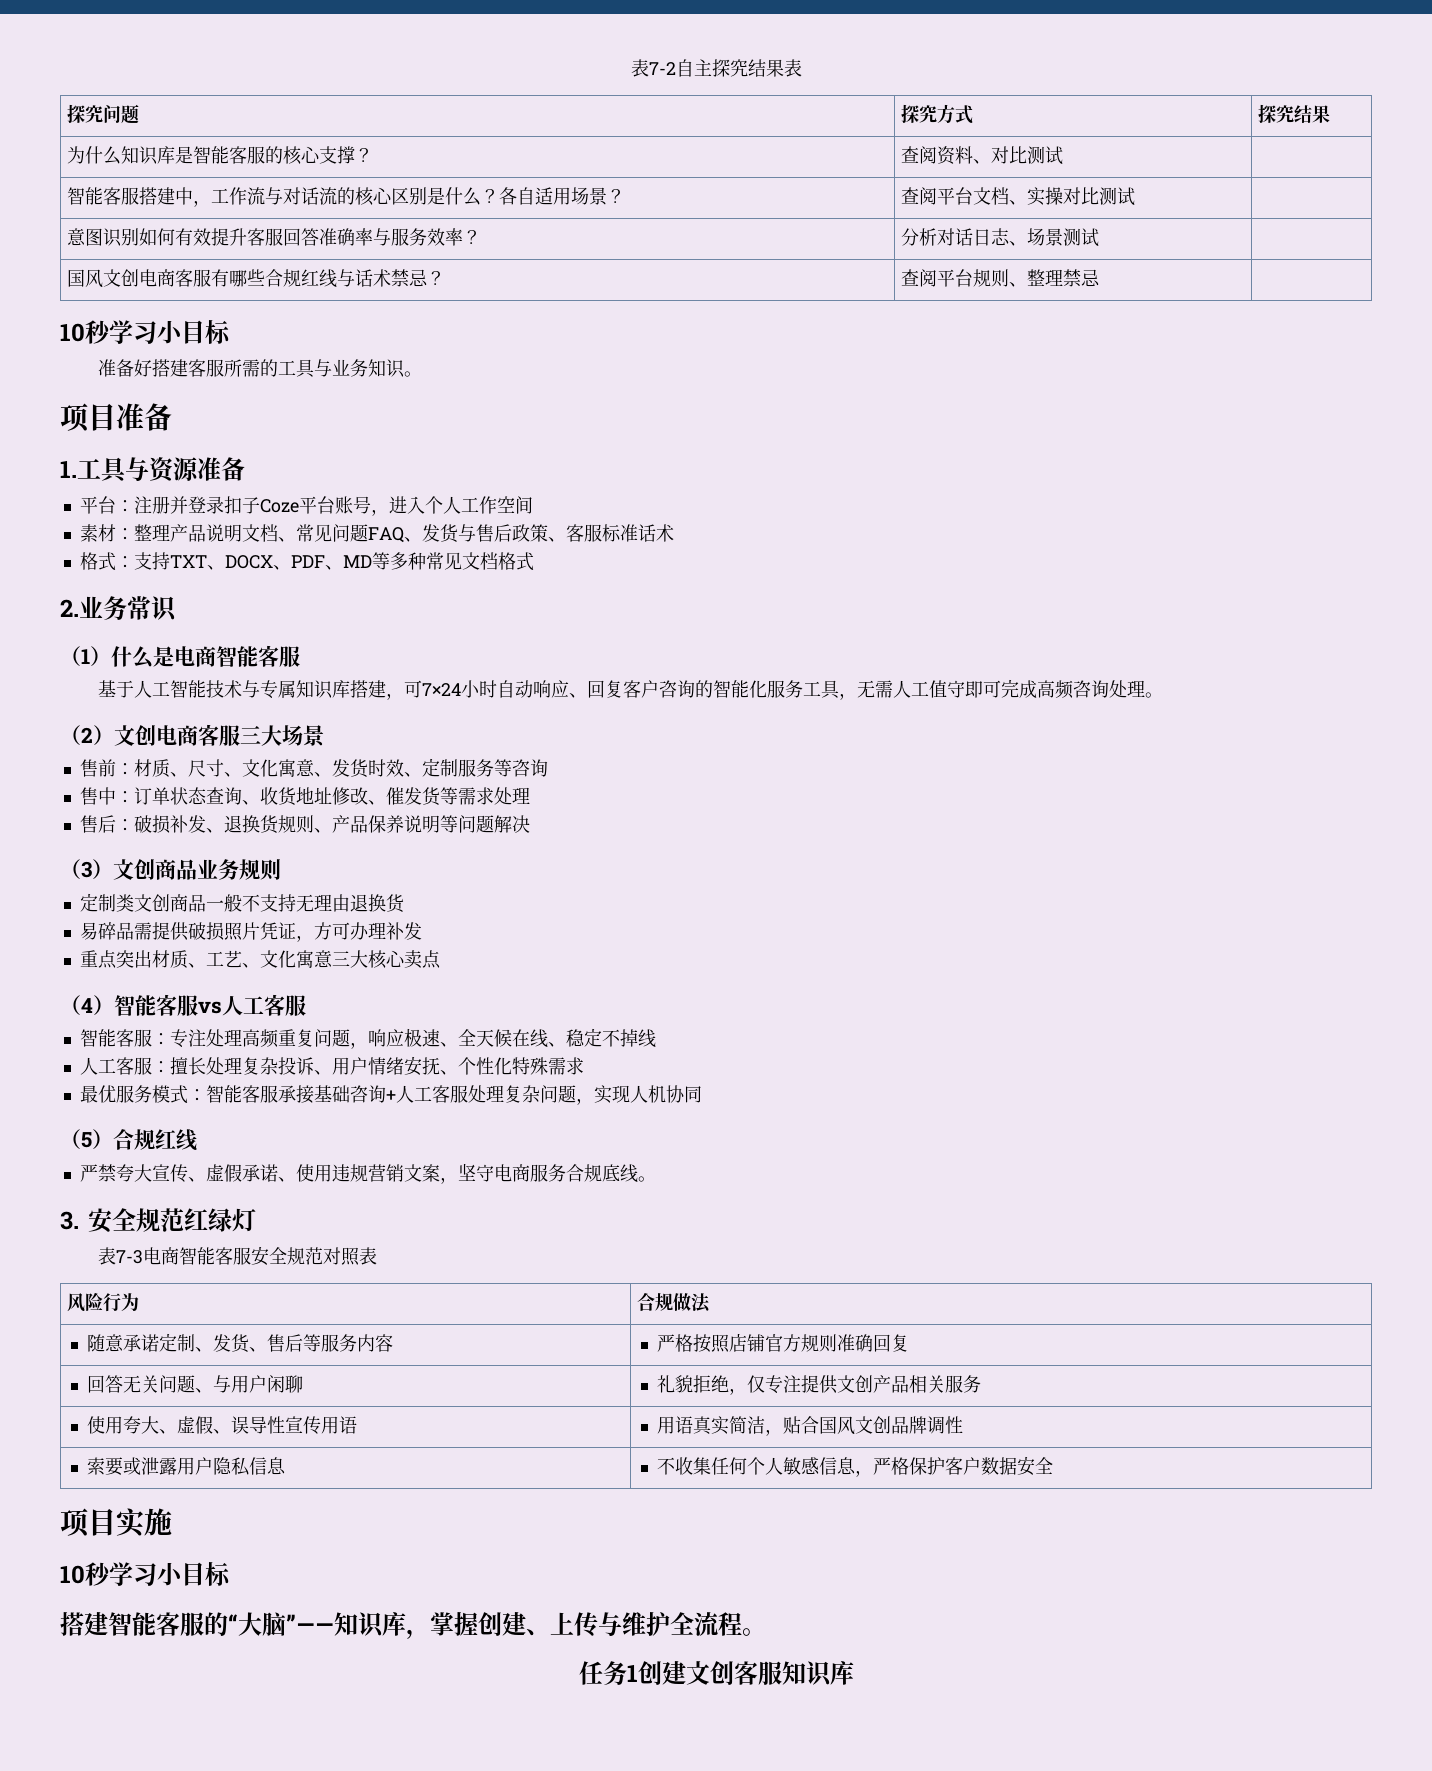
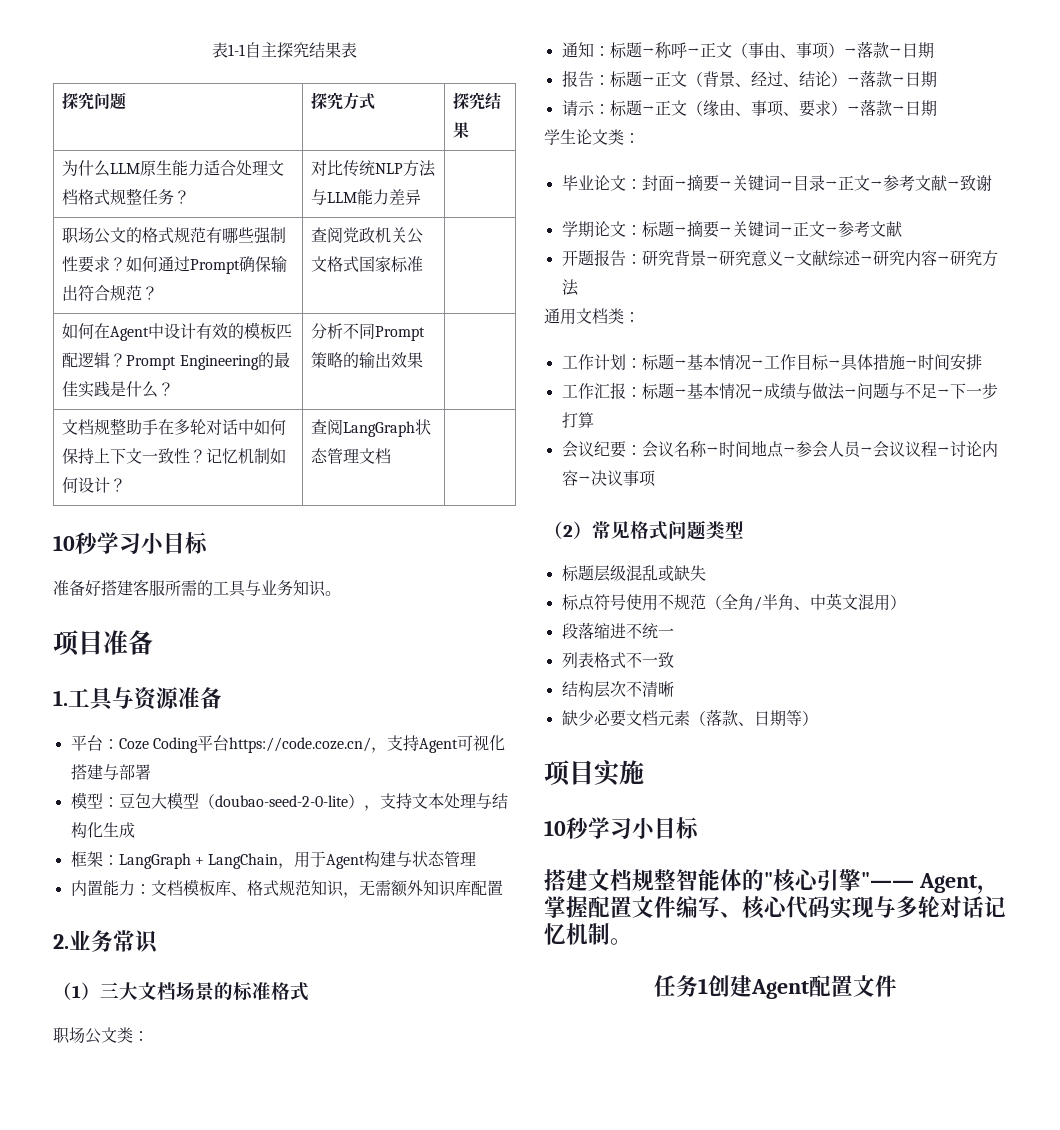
- 表7-2自主探究结果表
+ 表1-1自主探究结果表
- 为什么知识库是智能客服的核心支撑？ | 查阅资料、对比测试 |
- 智能客服搭建中，工作流与对话流的核心区别是什么？各自适用场景？ | 查阅平台文档、实操对比测试 |
- 意图识别如何有效提升客服回答准确率与服务效率？ | 分析对话日志、场景测试 |
- 国风文创电商客服有哪些合规红线与话术禁忌？ | 查阅平台规则、整理禁忌 |
+ 为什么LLM原生能力适合处理文档格式规整任务？ | 对比传统NLP方法与LLM能力差异 |
+ 职场公文的格式规范有哪些强制性要求？如何通过Prompt确保输出符合规范？ | 查阅党政机关公文格式国家标准 |
+ 如何在Agent中设计有效的模板匹配逻辑？Prompt Engineering的最佳实践是什么？ | 分析不同Prompt策略的输出效果 |
+ 文档规整助手在多轮对话中如何保持上下文一致性？记忆机制如何设计？ | 查阅LangGraph状态管理文档 |
- 平台：注册并登录扣子Coze平台账号，进入个人工作空间
- 素材：整理产品说明文档、常见问题FAQ、发货与售后政策、客服标准话术
- 格式：支持TXT、DOCX、PDF、MD等多种常见文档格式
+ 平台：Coze Coding平台https://code.coze.cn/，支持Agent可视化搭建与部署
+ 模型：豆包大模型（doubao-seed-2-0-lite），支持文本处理与结构化生成
+ 框架：LangGraph + LangChain，用于Agent构建与状态管理
+ 内置能力：文档模板库、格式规范知识，无需额外知识库配置
- （1）什么是电商智能客服
- 基于人工智能技术与专属知识库搭建，可7×24小时自动响应、回复客户咨询的智能化服务工具，无需人工值守即可完成高频咨询处理。
- （2）文创电商客服三大场景
- 售前：材质、尺寸、文化寓意、发货时效、定制服务等咨询
- 售中：订单状态查询、收货地址修改、催发货等需求处理
- 售后：破损补发、退换货规则、产品保养说明等问题解决
- （3）文创商品业务规则
- 定制类文创商品一般不支持无理由退换货
- 易碎品需提供破损照片凭证，方可办理补发
- 重点突出材质、工艺、文化寓意三大核心卖点
- （4）智能客服vs人工客服
- 智能客服：专注处理高频重复问题，响应极速、全天候在线、稳定不掉线
- 人工客服：擅长处理复杂投诉、用户情绪安抚、个性化特殊需求
- 最优服务模式：智能客服承接基础咨询+人工客服处理复杂问题，实现人机协同
- （5）合规红线
- 严禁夸大宣传、虚假承诺、使用违规营销文案，坚守电商服务合规底线。
- 3.安全规范红绿灯
- 表7-3电商智能客服安全规范对照表
- 风险行为 | 合规做法
- 随意承诺定制、发货、售后等服务内容 | 严格按照店铺官方规则准确回复
- 回答无关问题、与用户闲聊 | 礼貌拒绝，仅专注提供文创产品相关服务
- 使用夸大、虚假、误导性宣传用语 | 用语真实简洁，贴合国风文创品牌调性
- 索要或泄露用户隐私信息 | 不收集任何个人敏感信息，严格保护客户数据安全
+ （1）三大文档场景的标准格式
+ 职场公文类：
+ 通知：标题→称呼→正文（事由、事项）→落款→日期
+ 报告：标题→正文（背景、经过、结论）→落款→日期
+ 请示：标题→正文（缘由、事项、要求）→落款→日期
+ 学生论文类：
+ 毕业论文：封面→摘要→关键词→目录→正文→参考文献→致谢
+ 学期论文：标题→摘要→关键词→正文→参考文献
+ 开题报告：研究背景→研究意义→文献综述→研究内容→研究方法
+ 通用文档类：
+ 工作计划：标题→基本情况→工作目标→具体措施→时间安排
+ 工作汇报：标题→基本情况→成绩与做法→问题与不足→下一步打算
+ 会议纪要：会议名称→时间地点→参会人员→会议议程→讨论内容→决议事项
+ （2）常见格式问题类型
+ 标题层级混乱或缺失
+ 标点符号使用不规范（全角/半角、中英文混用）
+ 段落缩进不统一
+ 列表格式不一致
+ 结构层次不清晰
+ 缺少必要文档元素（落款、日期等）
- 搭建智能客服的“大脑”——知识库，掌握创建、上传与维护全流程。
+ 搭建文档规整智能体的"核心引擎"—— Agent，掌握配置文件编写、核心代码实现与多轮对话记忆机制。
- 任务1创建文创客服知识库
+ 任务1创建Agent配置文件

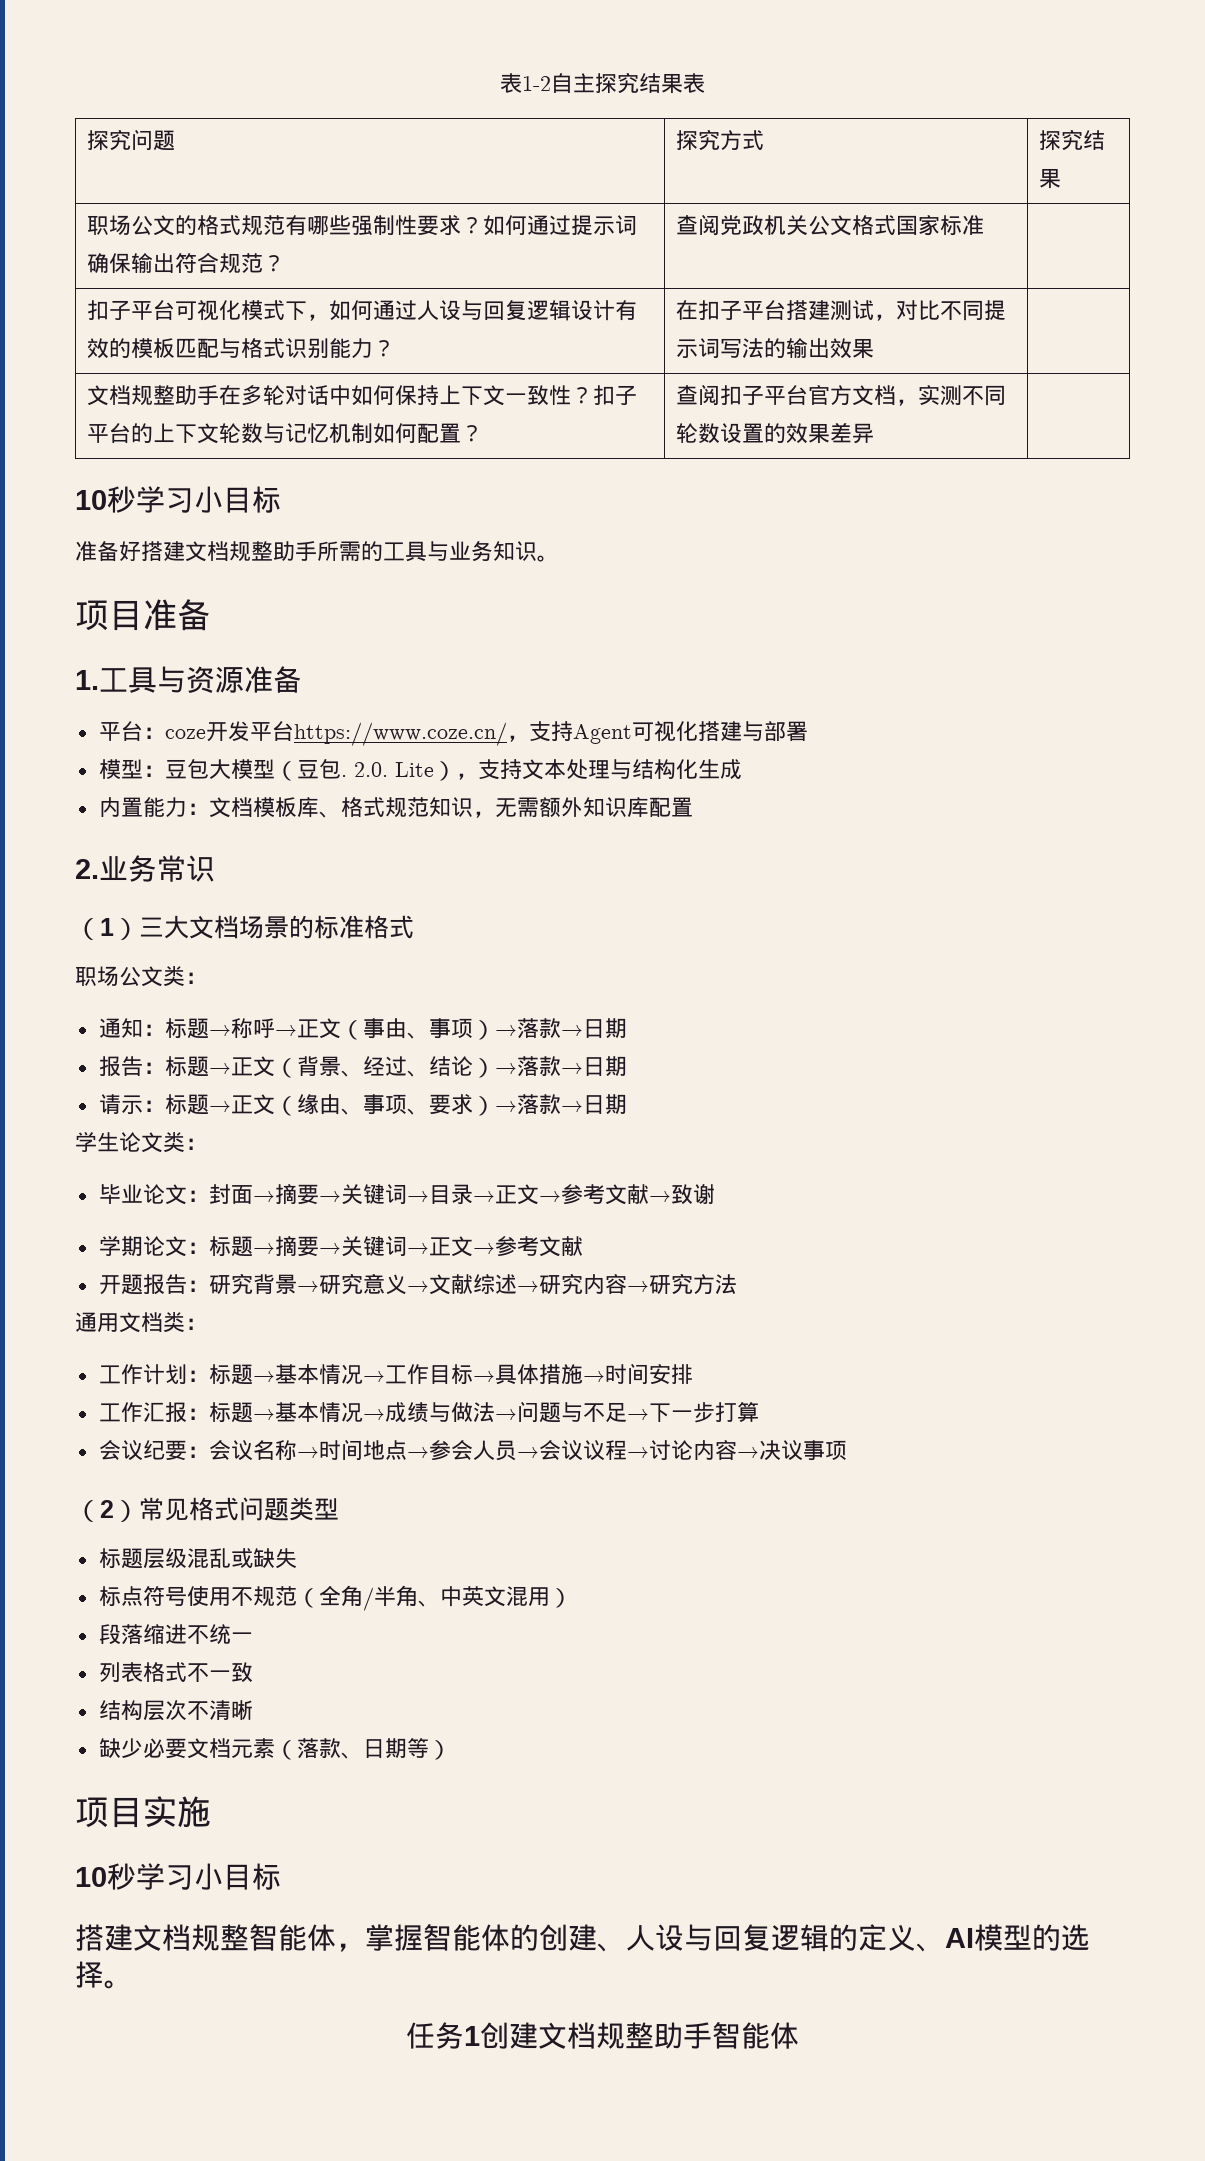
- 表1-1自主探究结果表
+ 表1-2自主探究结果表
- 为什么LLM原生能力适合处理文档格式规整任务？ | 对比传统NLP方法与LLM能力差异 |
- 职场公文的格式规范有哪些强制性要求？如何通过Prompt确保输出符合规范？ | 查阅党政机关公文格式国家标准 |
+ 职场公文的格式规范有哪些强制性要求？如何通过提示词确保输出符合规范？ | 查阅党政机关公文格式国家标准 |
- 如何在Agent中设计有效的模板匹配逻辑？Prompt Engineering的最佳实践是什么？ | 分析不同Prompt策略的输出效果 |
+ 扣子平台可视化模式下，如何通过人设与回复逻辑设计有效的模板匹配与格式识别能力？ | 在扣子平台搭建测试，对比不同提示词写法的输出效果 |
- 文档规整助手在多轮对话中如何保持上下文一致性？记忆机制如何设计？ | 查阅LangGraph状态管理文档 |
+ 文档规整助手在多轮对话中如何保持上下文一致性？扣子平台的上下文轮数与记忆机制如何配置？ | 查阅扣子平台官方文档，实测不同轮数设置的效果差异 |
- 准备好搭建客服所需的工具与业务知识。
+ 准备好搭建文档规整助手所需的工具与业务知识。
- 平台：Coze Coding平台https://code.coze.cn/，支持Agent可视化搭建与部署
+ 平台：coze开发平台https://www.coze.cn/，支持Agent可视化搭建与部署
- 模型：豆包大模型（doubao-seed-2-0-lite），支持文本处理与结构化生成
+ 模型：豆包大模型（豆包. 2.0. Lite），支持文本处理与结构化生成
- 框架：LangGraph + LangChain，用于Agent构建与状态管理
- 搭建文档规整智能体的"核心引擎"—— Agent，掌握配置文件编写、核心代码实现与多轮对话记忆机制。
+ 搭建文档规整智能体，掌握智能体的创建、人设与回复逻辑的定义、AI模型的选择。
- 任务1创建Agent配置文件
+ 任务1创建文档规整助手智能体

